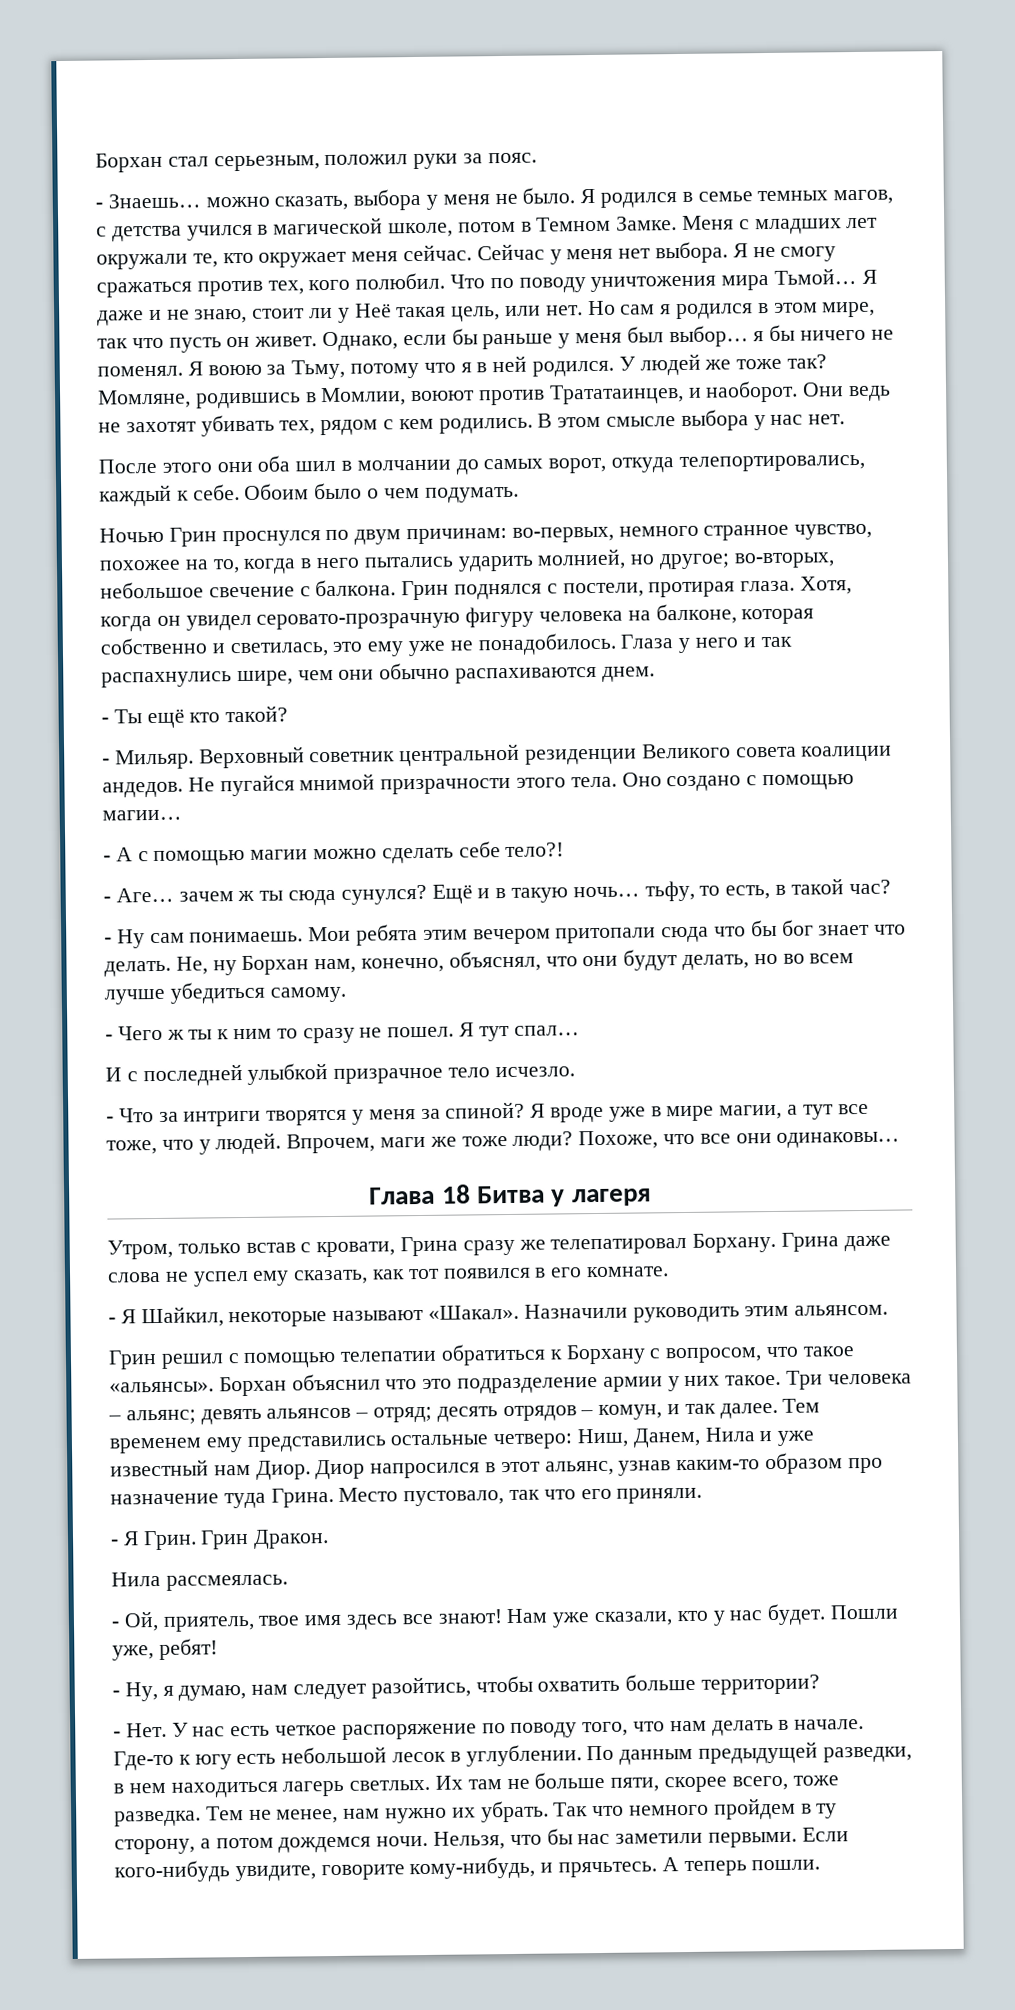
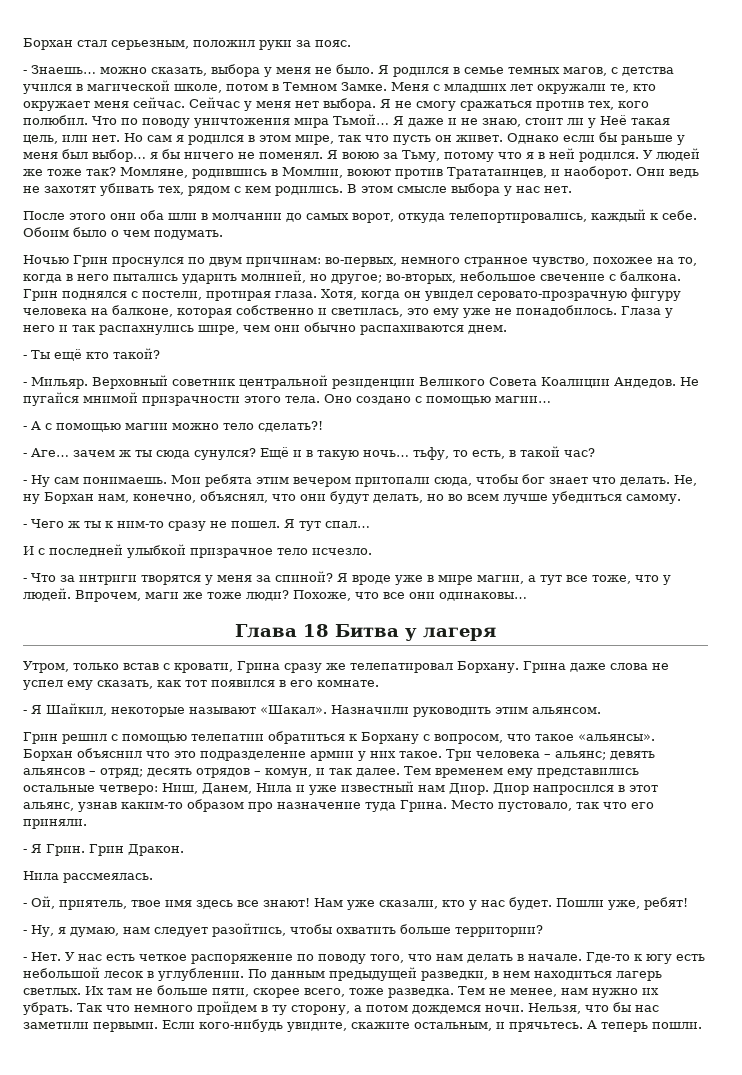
- Однако, если бы раньше у меня был выбор… я бы ничего не поменял.
+ Однако если бы раньше у меня был выбор… я бы ничего не поменял.
- После этого они оба шил в молчании до самых ворот, откуда телепортировались, каждый к себе.
+ После этого они оба шли в молчании до самых ворот, откуда телепортировались, каждый к себе.
- Верховный советник центральной резиденции Великого совета коалиции андедов.
+ Верховный советник центральной резиденции Великого Совета Коалиции Андедов.
- - А с помощью магии можно сделать себе тело?!
+ - А с помощью магии можно тело сделать?!
- Мои ребята этим вечером притопали сюда что бы бог знает что делать.
+ Мои ребята этим вечером притопали сюда, чтобы бог знает что делать.
- - Чего ж ты к ним то сразу не пошел.
+ - Чего ж ты к ним-то сразу не пошел.
- Если кого-нибудь увидите, говорите кому-нибудь, и прячьтесь.
+ Если кого-нибудь увидите, скажите остальным, и прячьтесь.

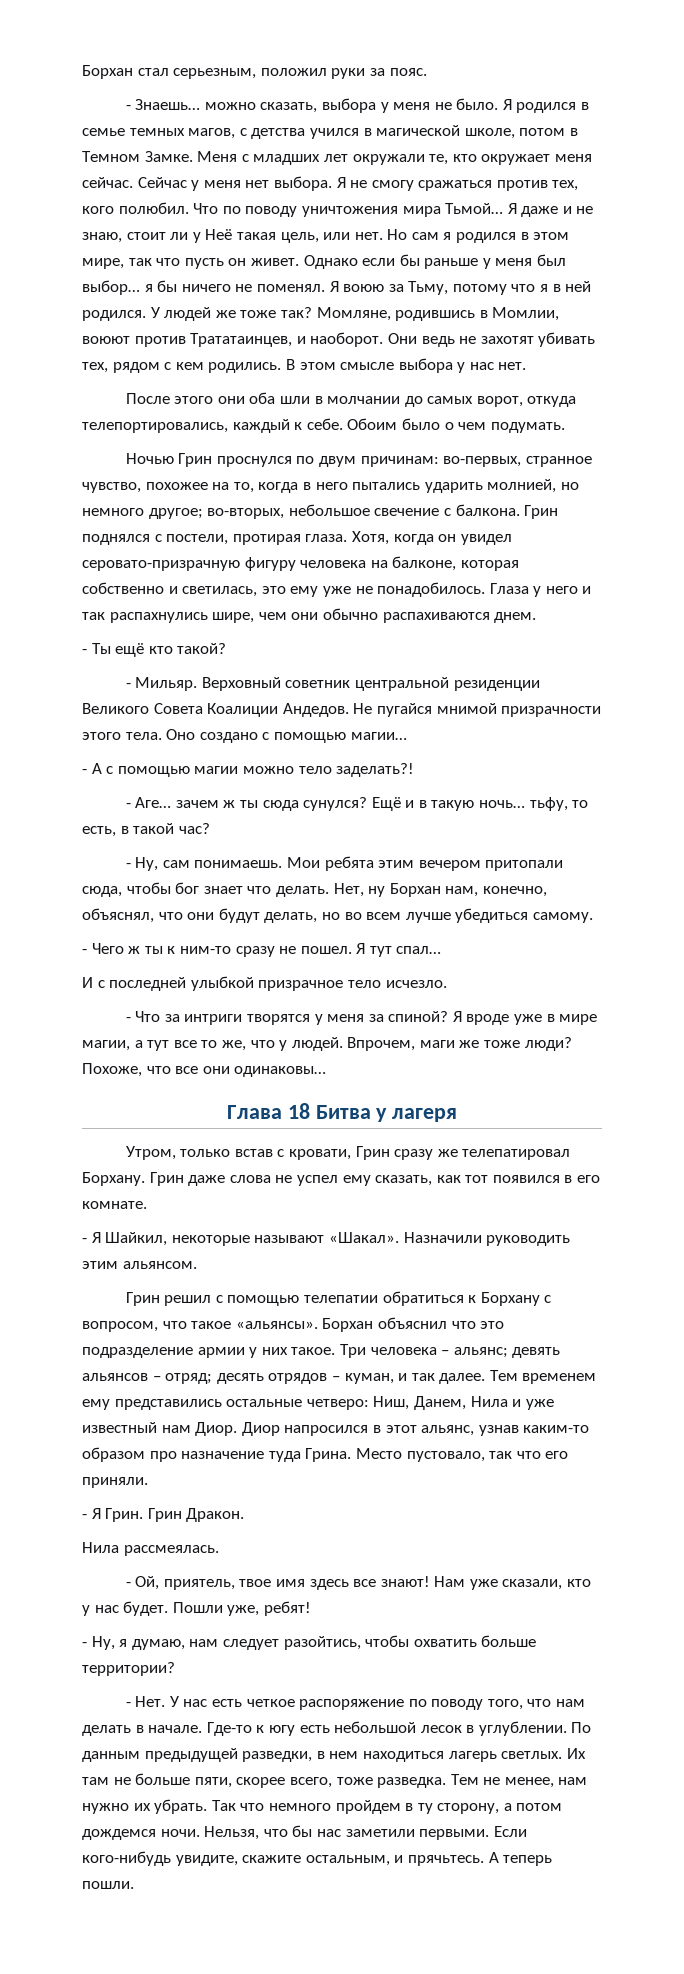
- Ночью Грин проснулся по двум причинам: во-первых, немного странное чувство, похожее на то, когда в него пытались ударить молнией, но другое; во-вторых, небольшое свечение с балкона.
+ Ночью Грин проснулся по двум причинам: во-первых, странное чувство, похожее на то, когда в него пытались ударить молнией, но немного другое; во-вторых, небольшое свечение с балкона.
- Хотя, когда он увидел серовато-прозрачную фигуру человека на балконе, которая собственно и светилась, это ему уже не понадобилось.
+ Хотя, когда он увидел серовато-призрачную фигуру человека на балконе, которая собственно и светилась, это ему уже не понадобилось.
- - А с помощью магии можно тело сделать?!
+ - А с помощью магии можно тело заделать?!
- - Ну сам понимаешь.
+ - Ну, сам понимаешь.
- Не, ну Борхан нам, конечно, объяснял, что они будут делать, но во всем лучше убедиться самому.
+ Нет, ну Борхан нам, конечно, объяснял, что они будут делать, но во всем лучше убедиться самому.
- Я вроде уже в мире магии, а тут все тоже, что у людей.
+ Я вроде уже в мире магии, а тут все то же, что у людей.
- Утром, только встав с кровати, Грина сразу же телепатировал Борхану.
+ Утром, только встав с кровати, Грин сразу же телепатировал Борхану.
- Грина даже слова не успел ему сказать, как тот появился в его комнате.
+ Грин даже слова не успел ему сказать, как тот появился в его комнате.
- Три человека – альянс; девять альянсов – отряд; десять отрядов – комун, и так далее.
+ Три человека – альянс; девять альянсов – отряд; десять отрядов – куман, и так далее.

